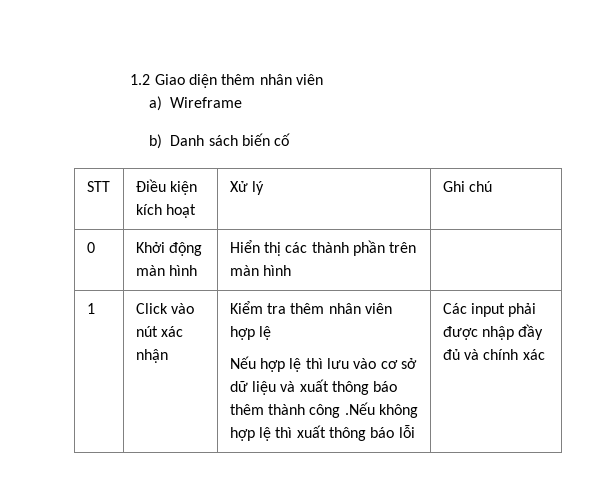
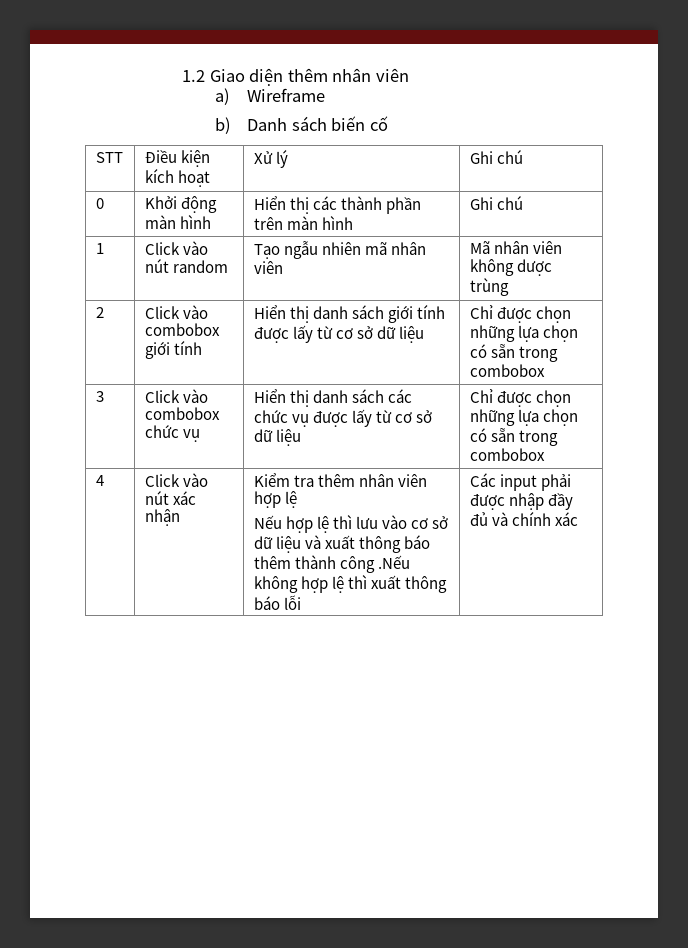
- 0 | Khởi động màn hình | Hiển thị các thành phần trên màn hình |
- 1
+ 0 | Khởi động màn hình | Hiển thị các thành phần trên màn hình | Ghi chú
+ 1 | Click vào nút random | Tạo ngẫu nhiên mã nhân viên | Mã nhân viên không dược trùng
+ 2 | Click vào combobox giới tính | Hiển thị danh sách giới tính được lấy từ cơ sở dữ liệu | Chỉ được chọn những lựa chọn có sẵn trong combobox
+ 3 | Click vào combobox chức vụ | Hiển thị danh sách các chức vụ được lấy từ cơ sở dữ liệu | Chỉ được chọn những lựa chọn có sẵn trong combobox
+ 4

